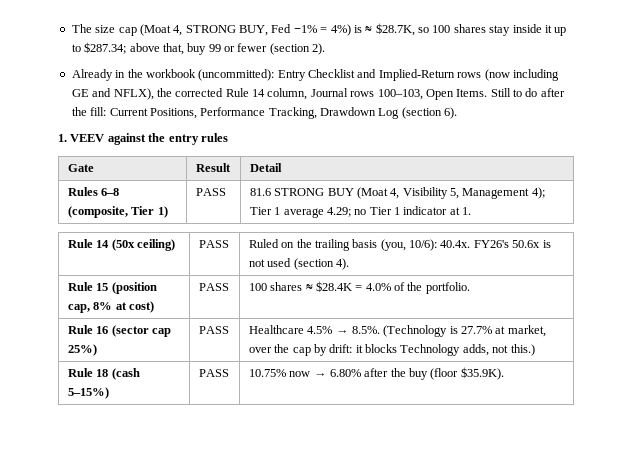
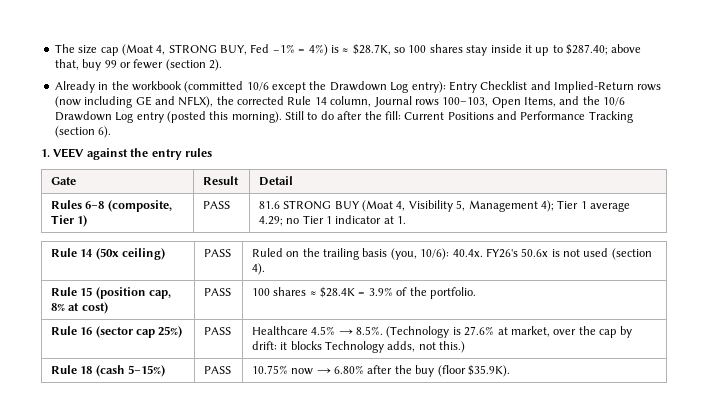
- The size cap (Moat 4, STRONG BUY, Fed −1% = 4%) is ≈ $28.7K, so 100 shares stay inside it up to $287.34; above that, buy 99 or fewer (section 2).
+ The size cap (Moat 4, STRONG BUY, Fed −1% = 4%) is ≈ $28.7K, so 100 shares stay inside it up to $287.40; above that, buy 99 or fewer (section 2).
- Already in the workbook (uncommitted): Entry Checklist and Implied-Return rows (now including GE and NFLX), the corrected Rule 14 column, Journal rows 100–103, Open Items.
+ Already in the workbook (committed 10/6 except the Drawdown Log entry): Entry Checklist and Implied-Return rows (now including GE and NFLX), the corrected Rule 14 column, Journal rows 100–103, Open Items, and the 10/6 Drawdown Log entry (posted this morning).
- Still to do after the fill: Current Positions, Performance Tracking, Drawdown Log (section 6).
+ Still to do after the fill: Current Positions and Performance Tracking (section 6).
- Rule 15 (position cap, 8% at cost) | PASS | 100 shares ≈ $28.4K = 4.0% of the portfolio.
+ Rule 15 (position cap, 8% at cost) | PASS | 100 shares ≈ $28.4K = 3.9% of the portfolio.
- Rule 16 (sector cap 25%) | PASS | Healthcare 4.5% → 8.5%. (Technology is 27.7% at market, over the cap by drift: it blocks Technology adds, not this.)
+ Rule 16 (sector cap 25%) | PASS | Healthcare 4.5% → 8.5%. (Technology is 27.6% at market, over the cap by drift: it blocks Technology adds, not this.)

